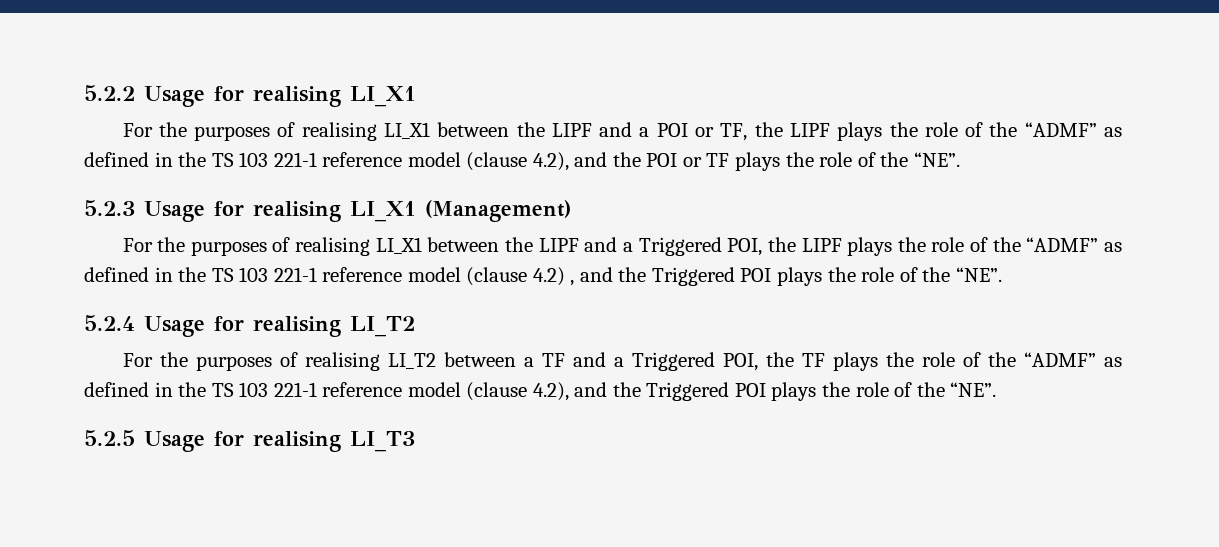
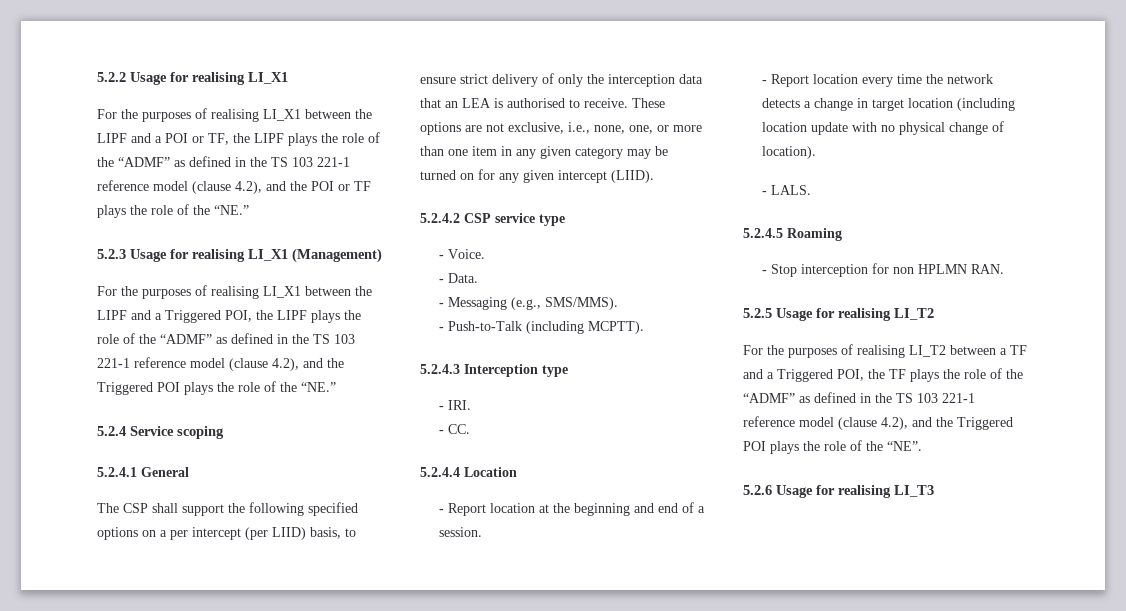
- For the purposes of realising LI_X1 between the LIPF and a POI or TF, the LIPF plays the role of the “ADMF” as defined in the TS 103 221-1 reference model (clause 4.2), and the POI or TF plays the role of the “NE”.
+ For the purposes of realising LI_X1 between the LIPF and a POI or TF, the LIPF plays the role of the “ADMF” as defined in the TS 103 221-1 reference model (clause 4.2), and the POI or TF plays the role of the “NE.”
- For the purposes of realising LI_X1 between the LIPF and a Triggered POI, the LIPF plays the role of the “ADMF” as defined in the TS 103 221-1 reference model (clause 4.2) , and the Triggered POI plays the role of the “NE”.
+ For the purposes of realising LI_X1 between the LIPF and a Triggered POI, the LIPF plays the role of the “ADMF” as defined in the TS 103 221-1 reference model (clause 4.2), and the Triggered POI plays the role of the “NE.”
- 5.2.4 Usage for realising LI_T2
+ 5.2.4 Service scoping
+ 5.2.4.1 General
+ The CSP shall support the following specified options on a per intercept (per LIID) basis, to ensure strict delivery of only the interception data that an LEA is authorised to receive. These options are not exclusive, i.e., none, one, or more than one item in any given category may be turned on for any given intercept (LIID).
+ 5.2.4.2 CSP service type
+ - Voice.
+ - Data.
+ - Messaging (e.g., SMS/MMS).
+ - Push-to-Talk (including MCPTT).
+ 5.2.4.3 Interception type
+ - IRI.
+ - CC.
+ 5.2.4.4 Location
+ - Report location at the beginning and end of a session.
+ - Report location every time the network detects a change in target location (including location update with no physical change of location).
+ - LALS.
+ 5.2.4.5 Roaming
+ - Stop interception for non HPLMN RAN.
+ 5.2.5 Usage for realising LI_T2
- 5.2.5 Usage for realising LI_T3
+ 5.2.6 Usage for realising LI_T3

